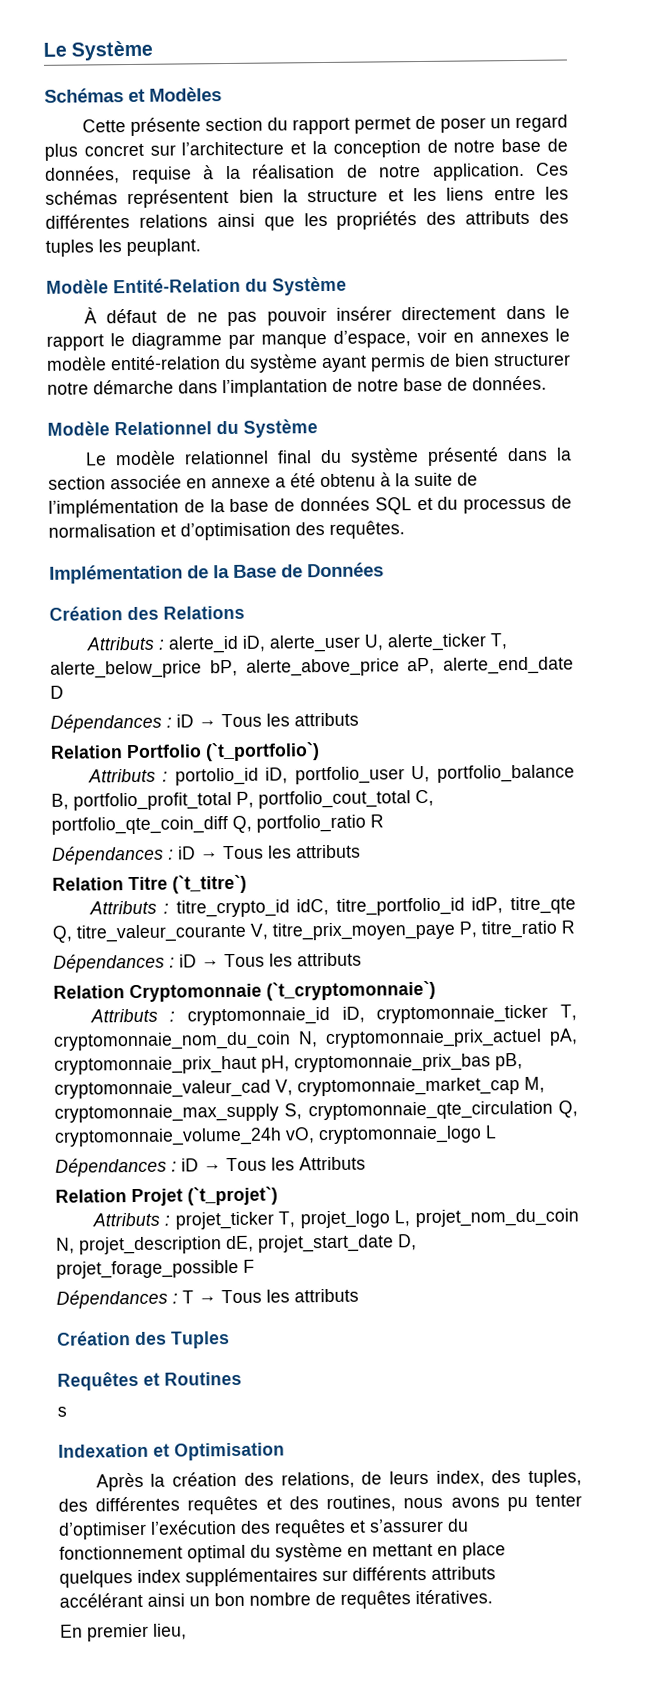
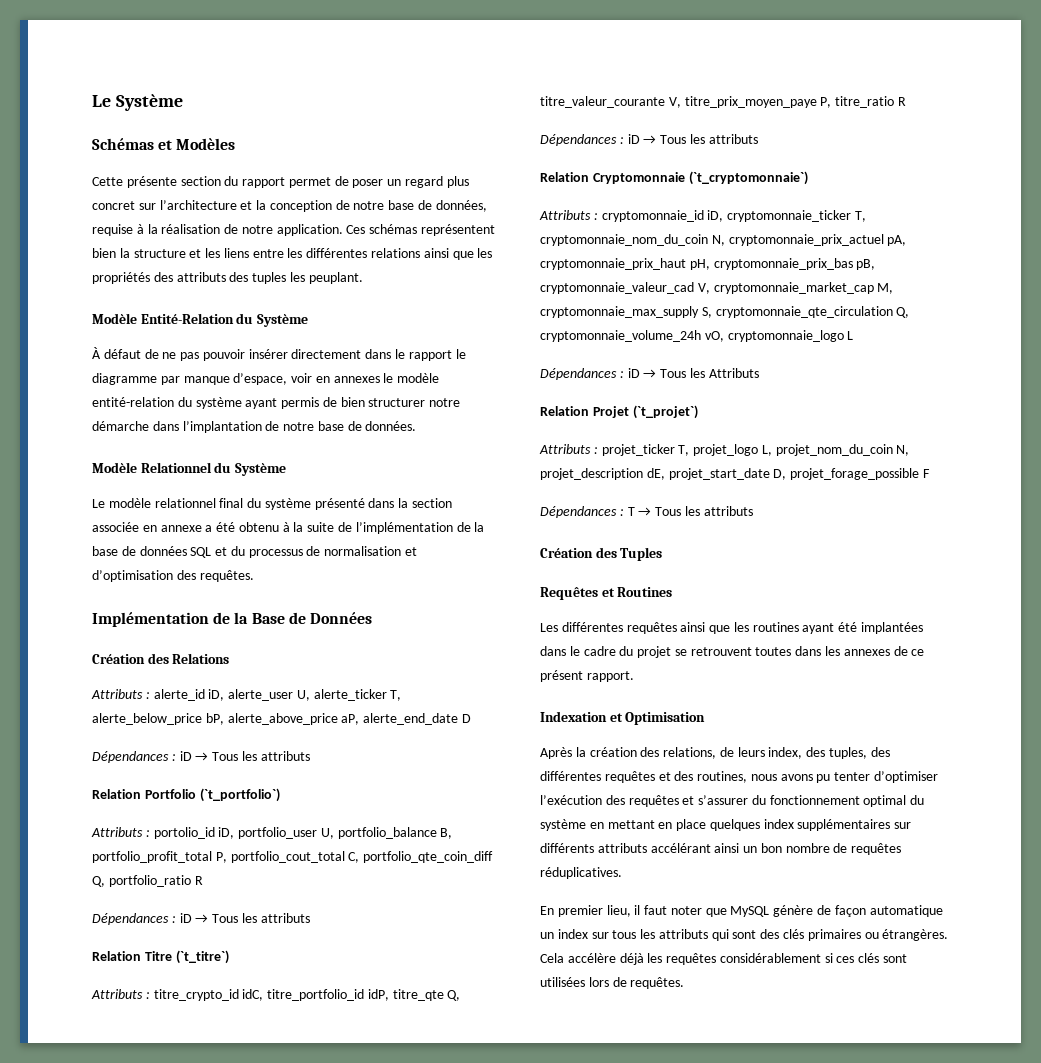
- s
+ Les différentes requêtes ainsi que les routines ayant été implantées dans le cadre du projet se retrouvent toutes dans les annexes de ce présent rapport.
- Après la création des relations, de leurs index, des tuples, des différentes requêtes et des routines, nous avons pu tenter d’optimiser l’exécution des requêtes et s’assurer du fonctionnement optimal du système en mettant en place quelques index supplémentaires sur différents attributs accélérant ainsi un bon nombre de requêtes itératives.
+ Après la création des relations, de leurs index, des tuples, des différentes requêtes et des routines, nous avons pu tenter d’optimiser l’exécution des requêtes et s’assurer du fonctionnement optimal du système en mettant en place quelques index supplémentaires sur différents attributs accélérant ainsi un bon nombre de requêtes réduplicatives.
- En premier lieu,
+ En premier lieu, il faut noter que MySQL génère de façon automatique un index sur tous les attributs qui sont des clés primaires ou étrangères. Cela accélère déjà les requêtes considérablement si ces clés sont utilisées lors de requêtes.

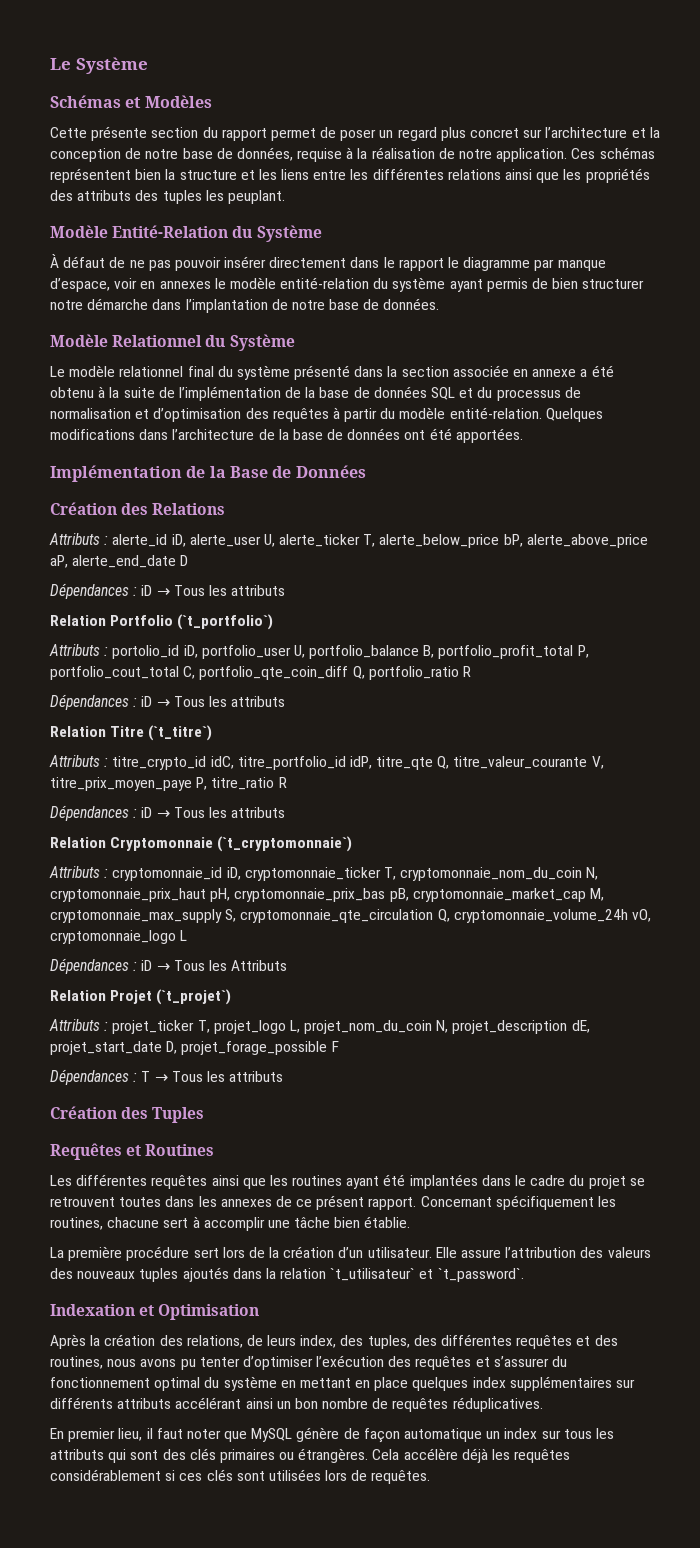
- Le modèle relationnel final du système présenté dans la section associée en annexe a été obtenu à la suite de l’implémentation de la base de données SQL et du processus de normalisation et d’optimisation des requêtes.
+ Le modèle relationnel final du système présenté dans la section associée en annexe a été obtenu à la suite de l’implémentation de la base de données SQL et du processus de normalisation et d’optimisation des requêtes à partir du modèle entité-relation. Quelques modifications dans l’architecture de la base de données ont été apportées.
- Attributs : cryptomonnaie_id iD, cryptomonnaie_ticker T, cryptomonnaie_nom_du_coin N, cryptomonnaie_prix_actuel pA, cryptomonnaie_prix_haut pH, cryptomonnaie_prix_bas pB, cryptomonnaie_valeur_cad V, cryptomonnaie_market_cap M, cryptomonnaie_max_supply S, cryptomonnaie_qte_circulation Q, cryptomonnaie_volume_24h vO, cryptomonnaie_logo L
+ Attributs : cryptomonnaie_id iD, cryptomonnaie_ticker T, cryptomonnaie_nom_du_coin N, cryptomonnaie_prix_haut pH, cryptomonnaie_prix_bas pB, cryptomonnaie_market_cap M, cryptomonnaie_max_supply S, cryptomonnaie_qte_circulation Q, cryptomonnaie_volume_24h vO, cryptomonnaie_logo L
+ Concernant spécifiquement les routines, chacune sert à accomplir une tâche bien établie.
+ La première procédure sert lors de la création d’un utilisateur. Elle assure l’attribution des valeurs des nouveaux tuples ajoutés dans la relation `t_utilisateur` et `t_password`.

